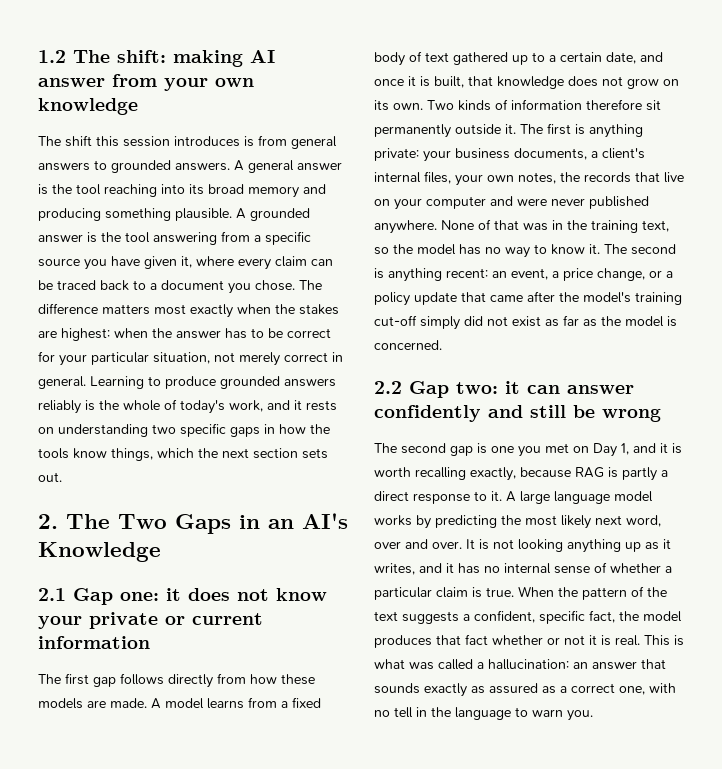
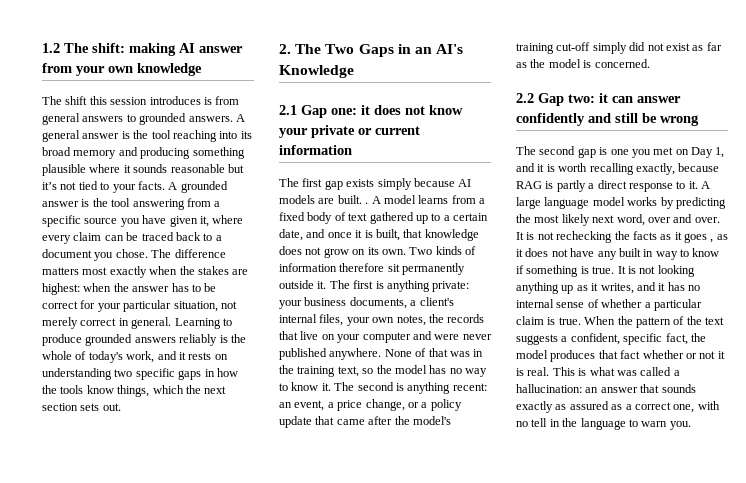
- A general answer is the tool reaching into its broad memory and producing something plausible.
+ A general answer is the tool reaching into its broad memory and producing something plausible where it sounds reasonable but it’s not tied to your facts.
- The first gap follows directly from how these models are made.
+ The first gap exists simply because AI models are built. .
- It is not looking anything up as it writes, and it has no internal sense of whether a particular claim is true.
+ It is not rechecking the facts as it goes , as it does not have any built in way to know if something is true. It is not looking anything up as it writes, and it has no internal sense of whether a particular claim is true.

